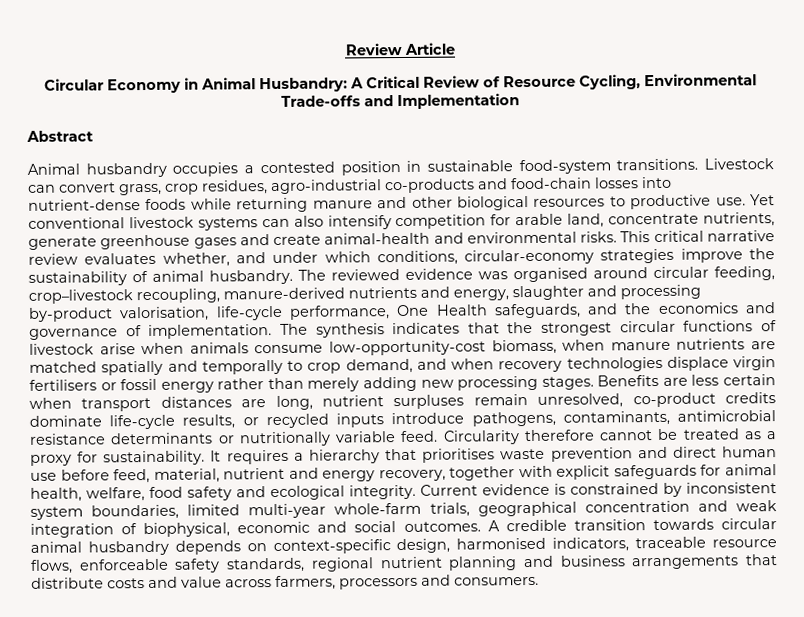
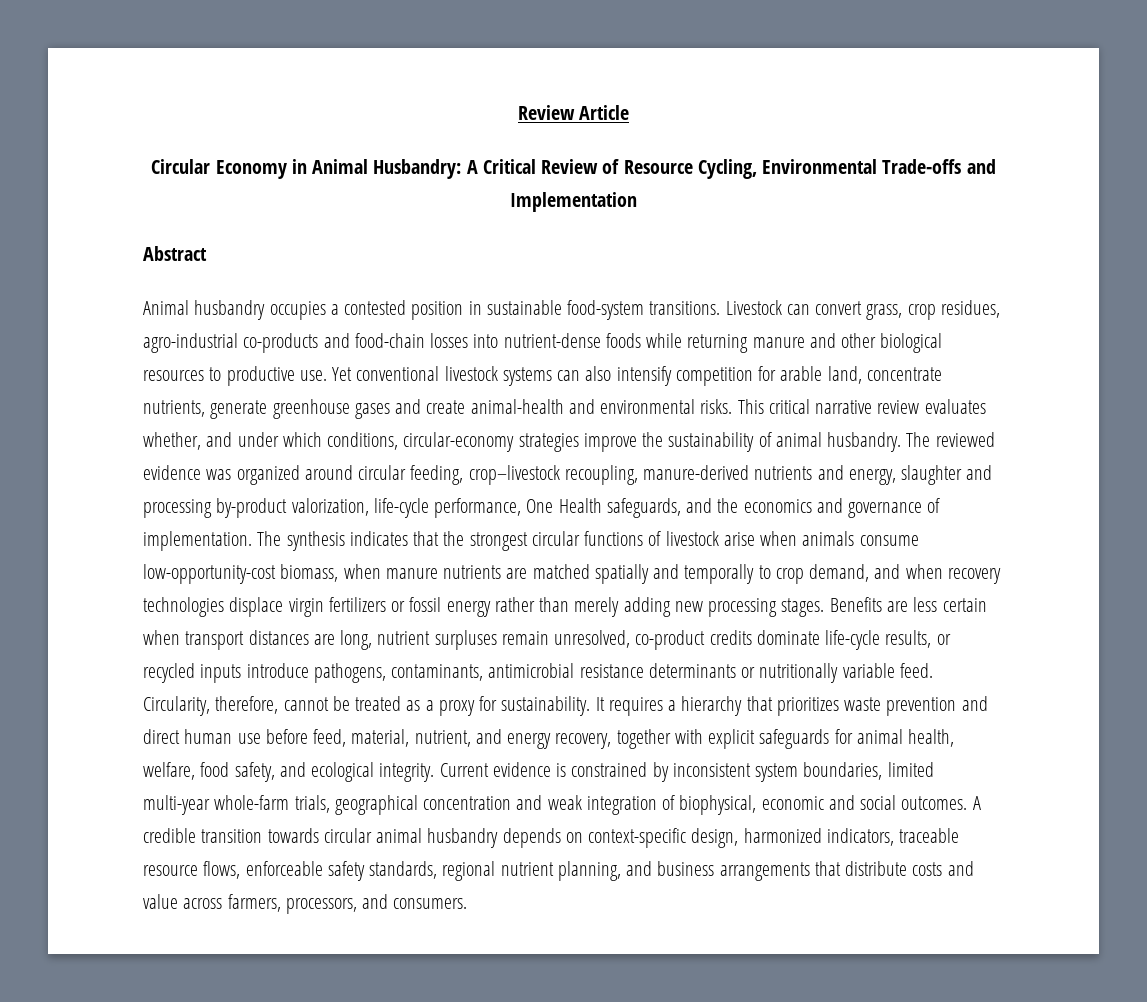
- The reviewed evidence was organised around circular feeding, crop–livestock recoupling, manure-derived nutrients and energy, slaughter and processing by-product valorisation, life-cycle performance, One Health safeguards, and the economics and governance of implementation.
+ The reviewed evidence was organized around circular feeding, crop–livestock recoupling, manure-derived nutrients and energy, slaughter and processing by-product valorization, life-cycle performance, One Health safeguards, and the economics and governance of implementation.
- The synthesis indicates that the strongest circular functions of livestock arise when animals consume low-opportunity-cost biomass, when manure nutrients are matched spatially and temporally to crop demand, and when recovery technologies displace virgin fertilisers or fossil energy rather than merely adding new processing stages.
+ The synthesis indicates that the strongest circular functions of livestock arise when animals consume low-opportunity-cost biomass, when manure nutrients are matched spatially and temporally to crop demand, and when recovery technologies displace virgin fertilizers or fossil energy rather than merely adding new processing stages.
- Circularity therefore cannot be treated as a proxy for sustainability.
+ Circularity, therefore, cannot be treated as a proxy for sustainability.
- It requires a hierarchy that prioritises waste prevention and direct human use before feed, material, nutrient and energy recovery, together with explicit safeguards for animal health, welfare, food safety and ecological integrity.
+ It requires a hierarchy that prioritizes waste prevention and direct human use before feed, material, nutrient, and energy recovery, together with explicit safeguards for animal health, welfare, food safety, and ecological integrity.
- A credible transition towards circular animal husbandry depends on context-specific design, harmonised indicators, traceable resource flows, enforceable safety standards, regional nutrient planning and business arrangements that distribute costs and value across farmers, processors and consumers.
+ A credible transition towards circular animal husbandry depends on context-specific design, harmonized indicators, traceable resource flows, enforceable safety standards, regional nutrient planning, and business arrangements that distribute costs and value across farmers, processors, and consumers.

